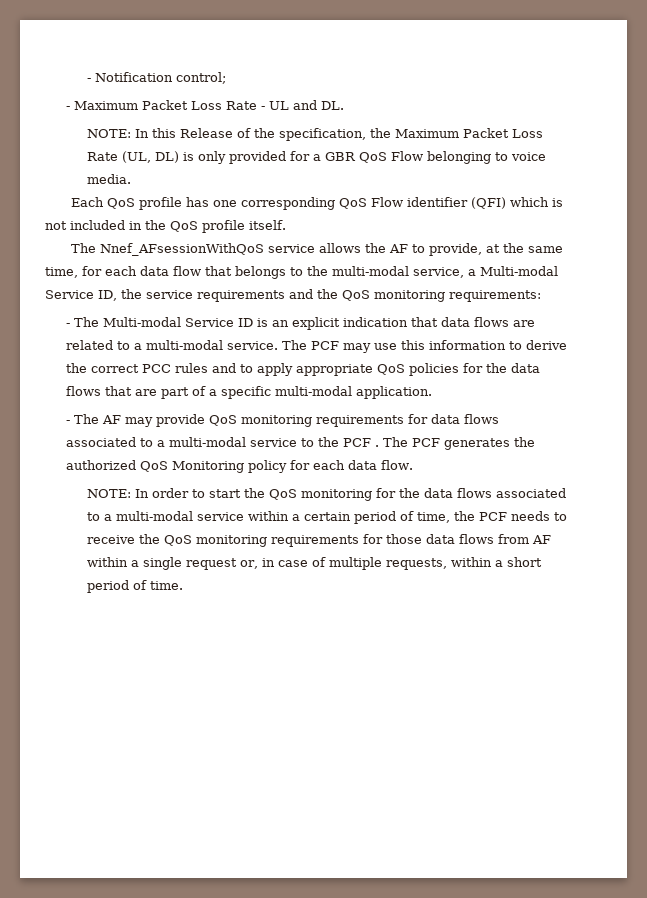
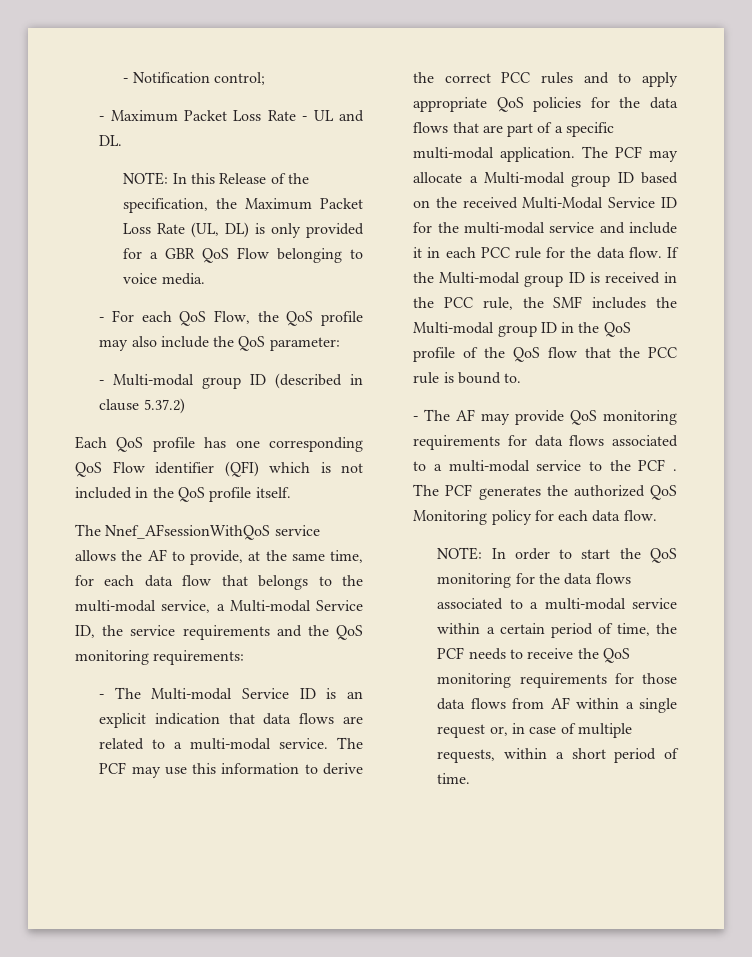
+ - For each QoS Flow, the QoS profile may also include the QoS parameter:
+ - Multi-modal group ID (described in clause 5.37.2)
+ The PCF may allocate a Multi-modal group ID based on the received Multi-Modal Service ID for the multi-modal service and include it in each PCC rule for the data flow. If the Multi-modal group ID is received in the PCC rule, the SMF includes the Multi-modal group ID in the QoS profile of the QoS flow that the PCC rule is bound to.

